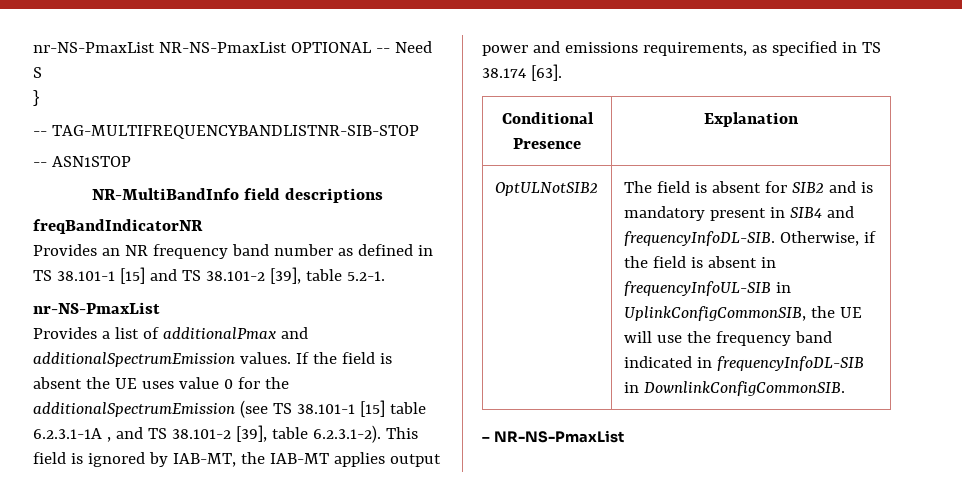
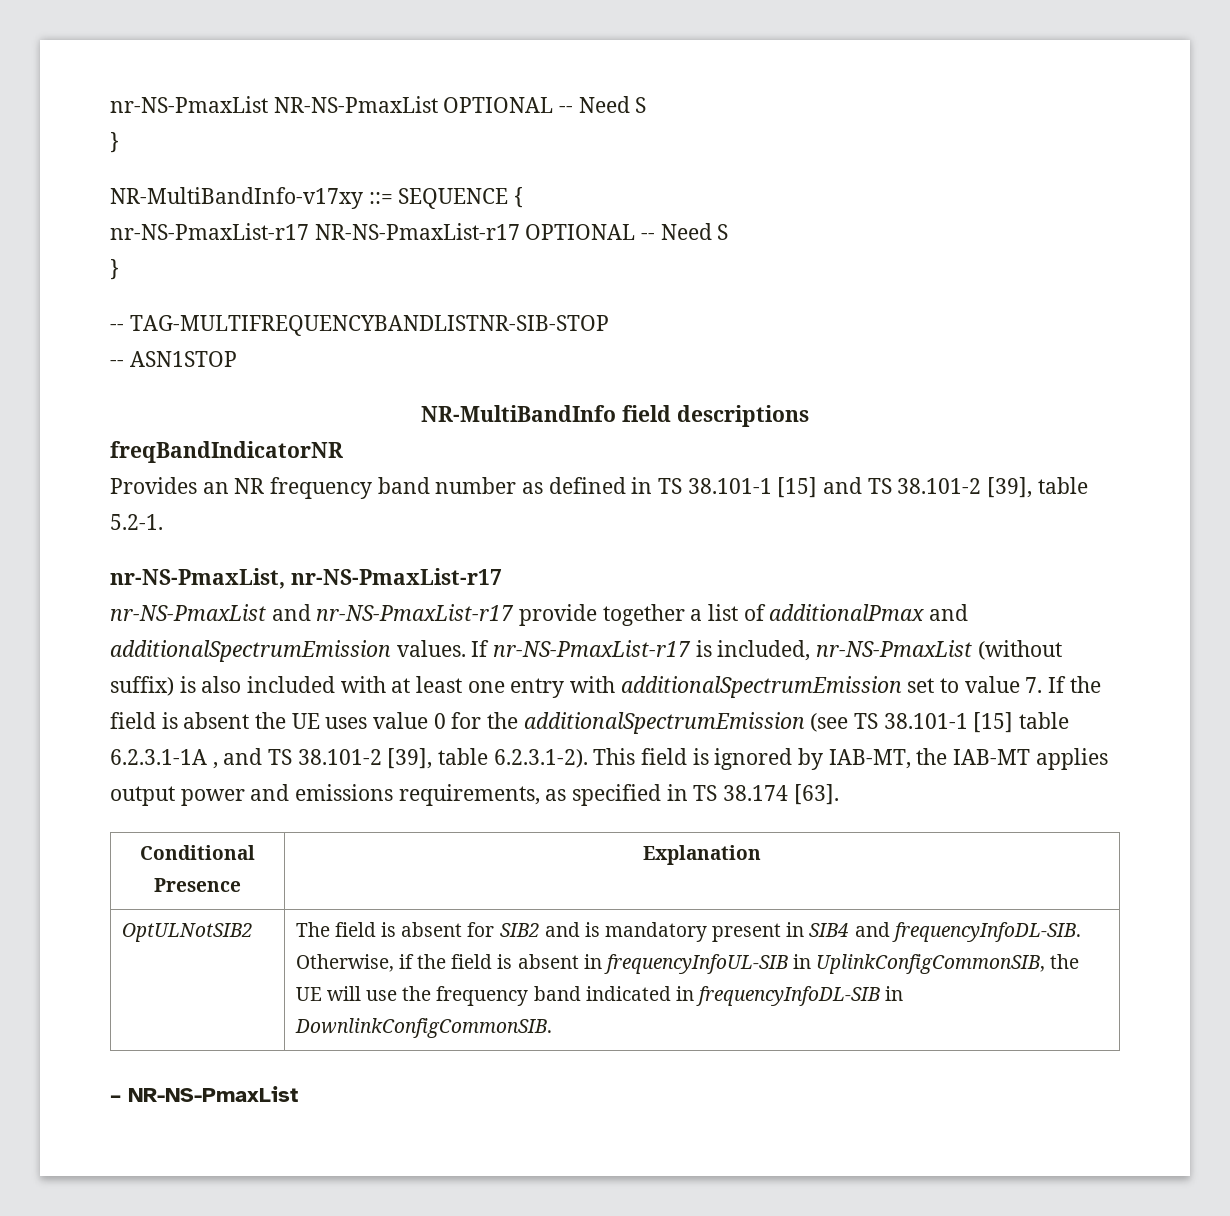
+ NR-MultiBandInfo-v17xy ::= SEQUENCE {
+ nr-NS-PmaxList-r17 NR-NS-PmaxList-r17 OPTIONAL -- Need S
+ }
  Provides an NR frequency band number as defined in TS 38.101-1 [15] and TS 38.101-2 [39], table 5.2-1.
- nr-NS-PmaxList
- Provides a list of additionalPmax and additionalSpectrumEmission values.
+ nr-NS-PmaxList, nr-NS-PmaxList-r17
+ nr-NS-PmaxList and nr-NS-PmaxList-r17 provide together a list of additionalPmax and additionalSpectrumEmission values.
- If the field is absent the UE uses value 0 for the additionalSpectrumEmission (see TS 38.101-1 [15] table 6.2.3.1-1A , and TS 38.101-2 [39], table 6.2.3.1-2). This field is ignored by IAB-MT, the IAB-MT applies output power and emissions requirements, as specified in TS 38.174 [63].
+ If nr-NS-PmaxList-r17 is included, nr-NS-PmaxList (without suffix) is also included with at least one entry with additionalSpectrumEmission set to value 7. If the field is absent the UE uses value 0 for the additionalSpectrumEmission (see TS 38.101-1 [15] table 6.2.3.1-1A , and TS 38.101-2 [39], table 6.2.3.1-2). This field is ignored by IAB-MT, the IAB-MT applies output power and emissions requirements, as specified in TS 38.174 [63].

